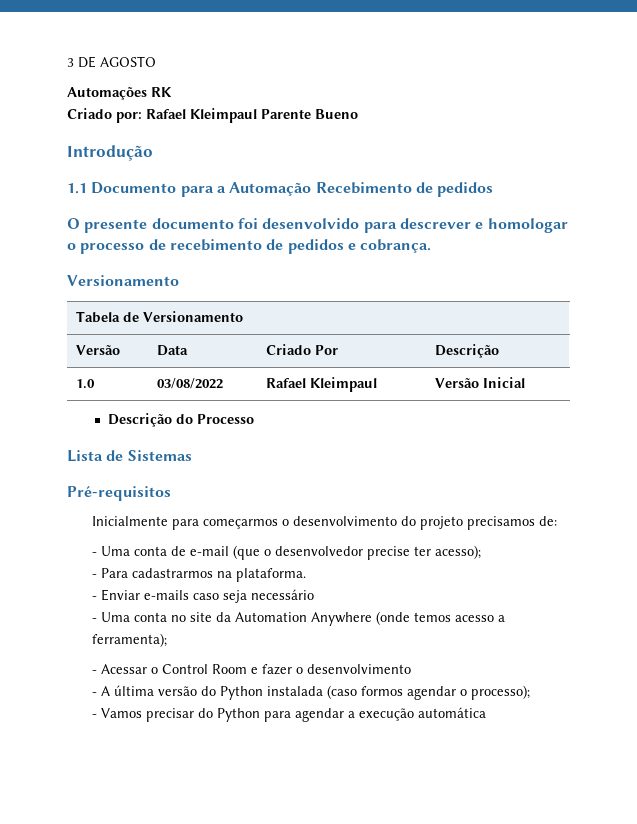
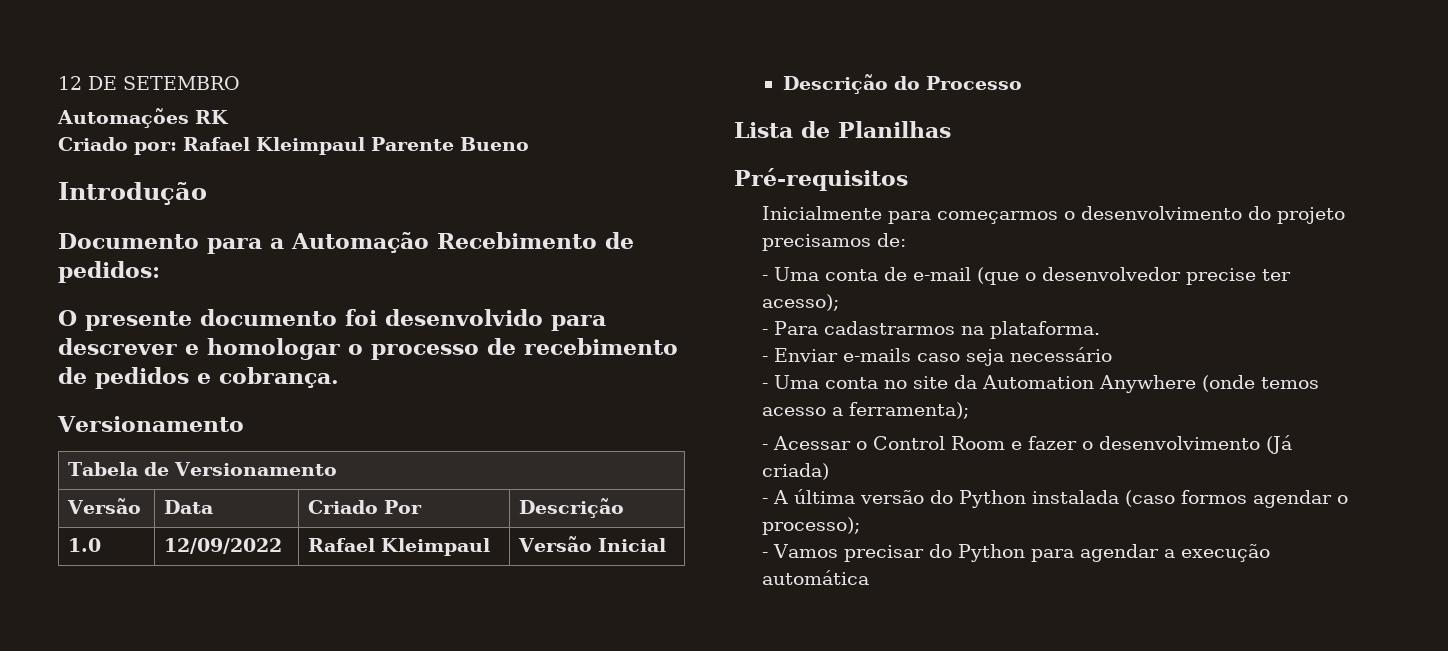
- 3 DE AGOSTO
+ 12 DE SETEMBRO
- 1.1 Documento para a Automação Recebimento de pedidos
+ Documento para a Automação Recebimento de pedidos:
- 1.0 | 03/08/2022 | Rafael Kleimpaul | Versão Inicial
+ 1.0 | 12/09/2022 | Rafael Kleimpaul | Versão Inicial
- Lista de Sistemas
+ Lista de Planilhas
- - Acessar o Control Room e fazer o desenvolvimento
+ - Acessar o Control Room e fazer o desenvolvimento (Já criada)

